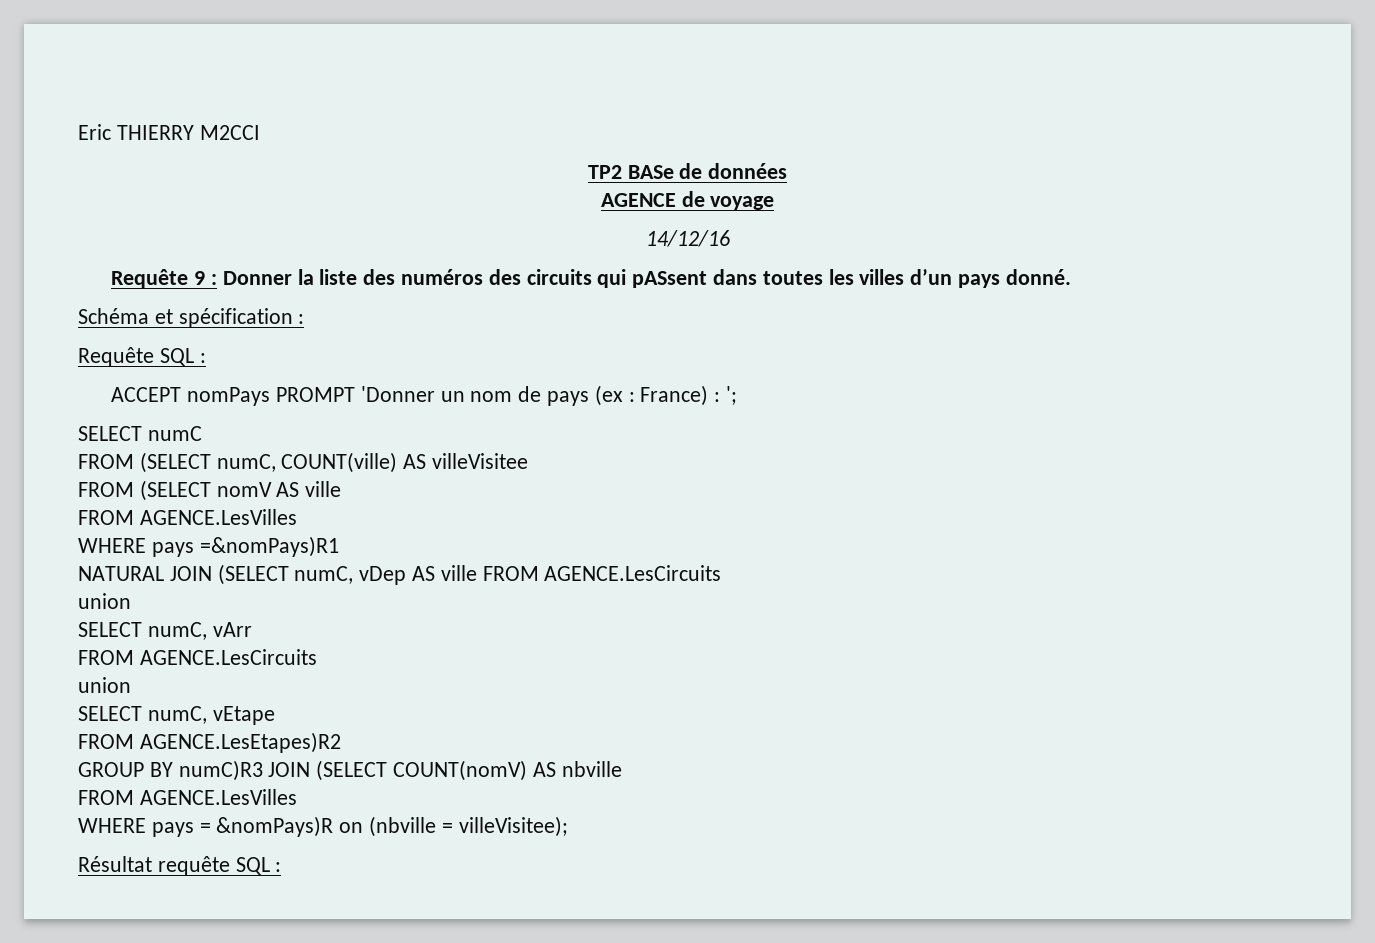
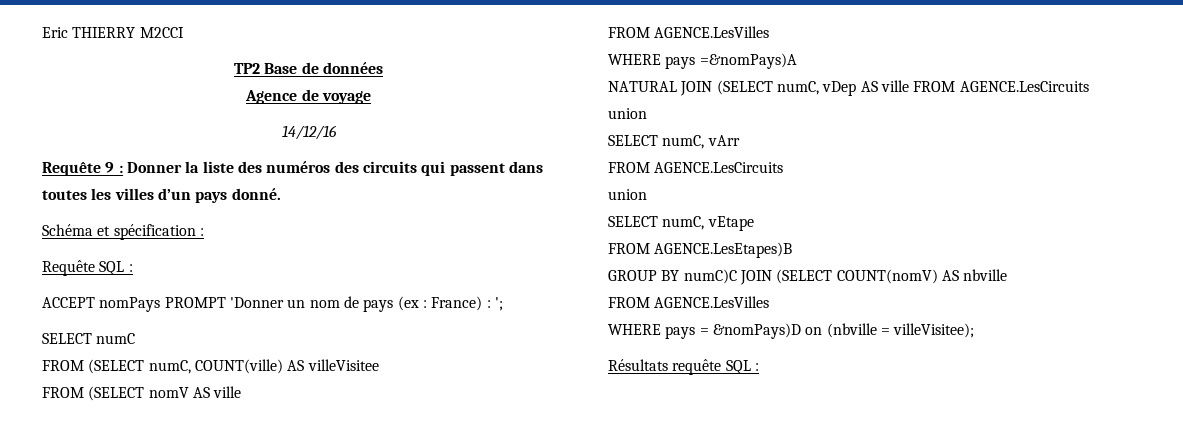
- TP2 BASe de données
+ TP2 Base de données
- AGENCE de voyage
+ Agence de voyage
- Requête 9 : Donner la liste des numéros des circuits qui pASsent dans toutes les villes d’un pays donné.
+ Requête 9 : Donner la liste des numéros des circuits qui passent dans toutes les villes d’un pays donné.
- WHERE pays =&nomPays)R1
+ WHERE pays =&nomPays)A
- FROM AGENCE.LesEtapes)R2
+ FROM AGENCE.LesEtapes)B
- GROUP BY numC)R3 JOIN (SELECT COUNT(nomV) AS nbville
+ GROUP BY numC)C JOIN (SELECT COUNT(nomV) AS nbville
- WHERE pays = &nomPays)R on (nbville = villeVisitee);
+ WHERE pays = &nomPays)D on (nbville = villeVisitee);
- Résultat requête SQL :
+ Résultats requête SQL :

